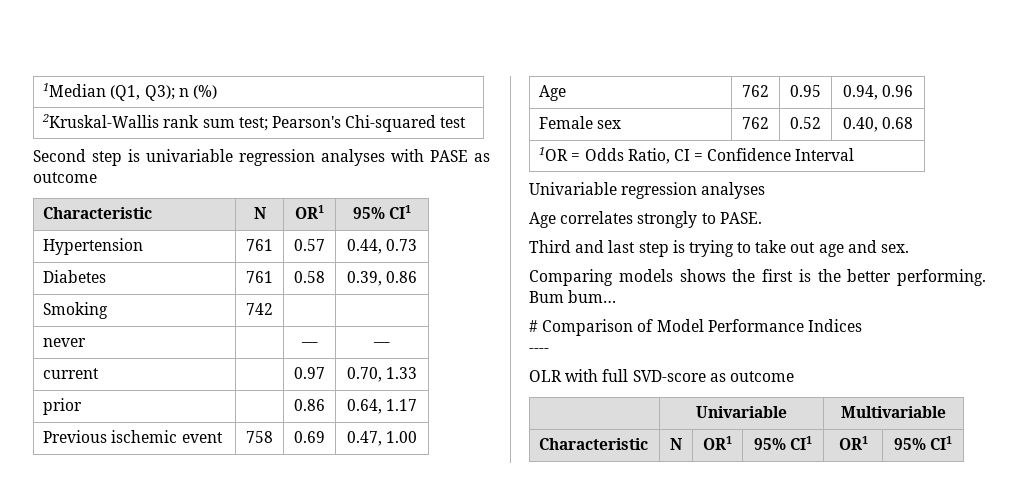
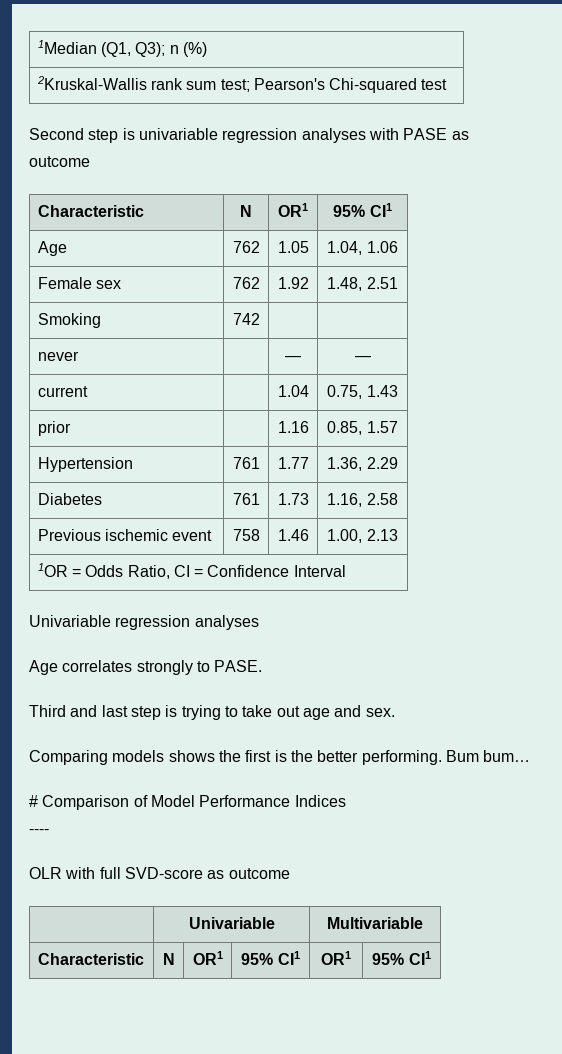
- Hypertension | 761 | 0.57 | 0.44, 0.73
- Diabetes | 761 | 0.58 | 0.39, 0.86
+ Age | 762 | 1.05 | 1.04, 1.06
+ Female sex | 762 | 1.92 | 1.48, 2.51
- current | | 0.97 | 0.70, 1.33
- prior | | 0.86 | 0.64, 1.17
- Previous ischemic event | 758 | 0.69 | 0.47, 1.00
- Age | 762 | 0.95 | 0.94, 0.96
- Female sex | 762 | 0.52 | 0.40, 0.68
+ current | | 1.04 | 0.75, 1.43
+ prior | | 1.16 | 0.85, 1.57
+ Hypertension | 761 | 1.77 | 1.36, 2.29
+ Diabetes | 761 | 1.73 | 1.16, 2.58
+ Previous ischemic event | 758 | 1.46 | 1.00, 2.13

